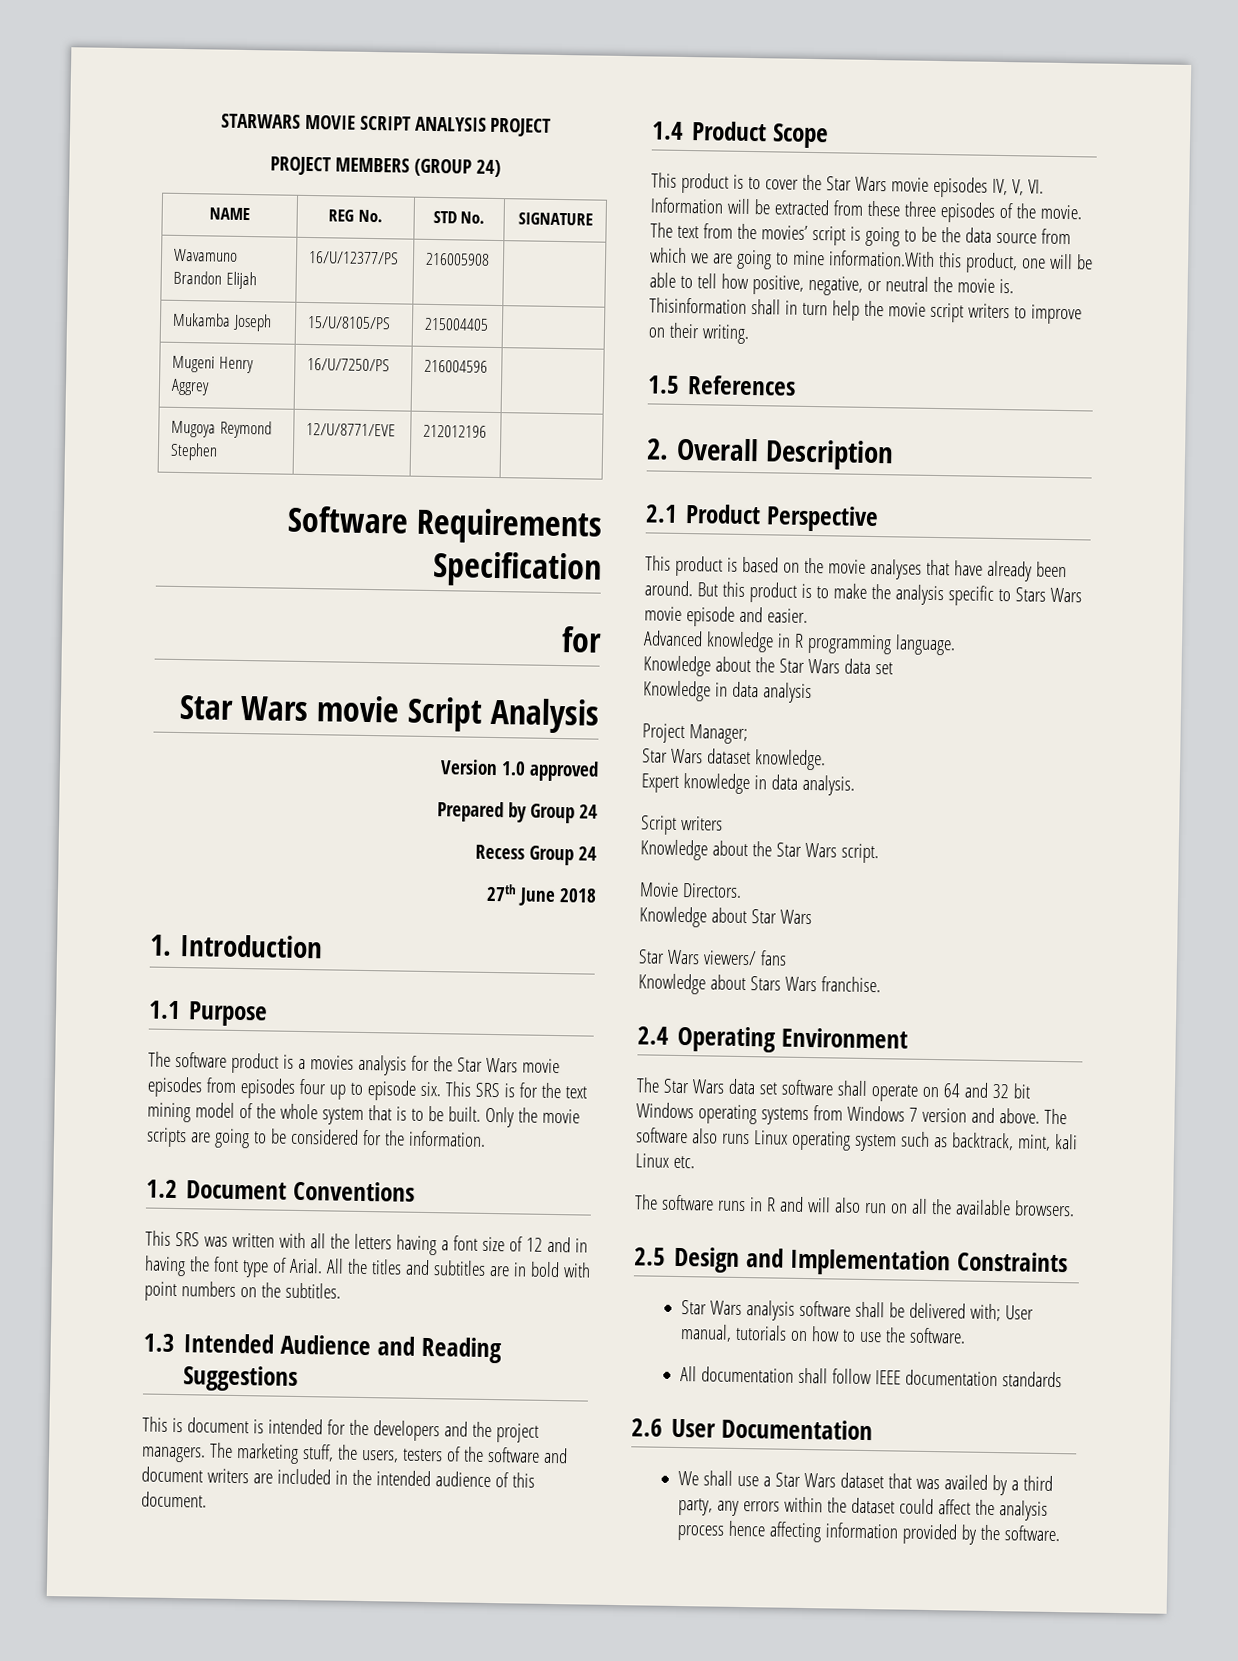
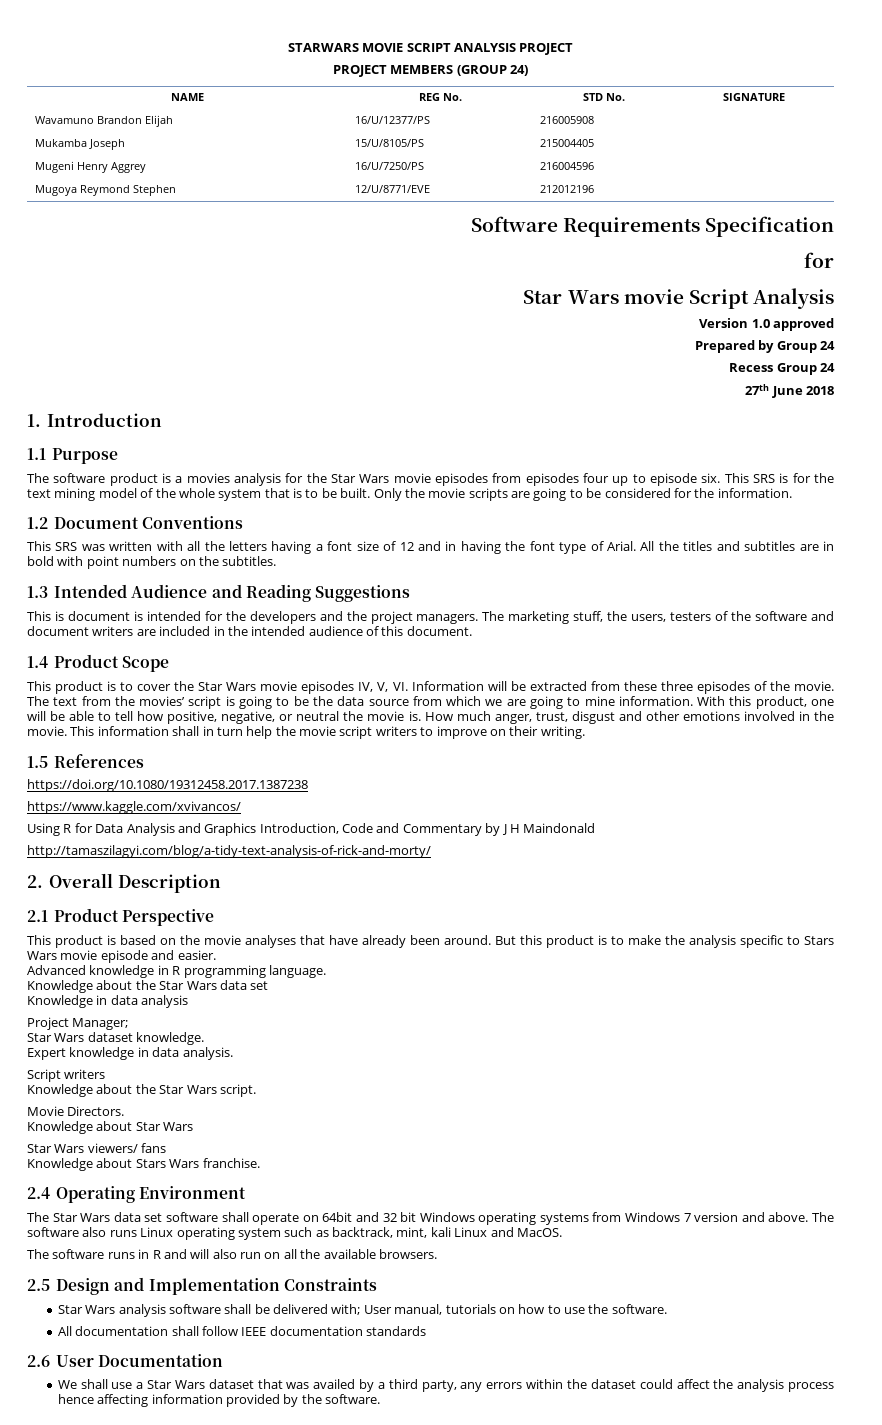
- The text from the movies’ script is going to be the data source from which we are going to mine information.With this product, one will be able to tell how positive, negative, or neutral the movie is.
+ The text from the movies’ script is going to be the data source from which we are going to mine information. With this product, one will be able to tell how positive, negative, or neutral the movie is.
- Thisinformation shall in turn help the movie script writers to improve on their writing.
+ How much anger, trust, disgust and other emotions involved in the movie. This information shall in turn help the movie script writers to improve on their writing.
+ https://doi.org/10.1080/19312458.2017.1387238
+ https://www.kaggle.com/xvivancos/
+ Using R for Data Analysis and Graphics Introduction, Code and Commentary by J H Maindonald
+ http://tamaszilagyi.com/blog/a-tidy-text-analysis-of-rick-and-morty/
- The Star Wars data set software shall operate on 64 and 32 bit Windows operating systems from Windows 7 version and above.
+ The Star Wars data set software shall operate on 64bit and 32 bit Windows operating systems from Windows 7 version and above.
- The software also runs Linux operating system such as backtrack, mint, kali Linux etc.
+ The software also runs Linux operating system such as backtrack, mint, kali Linux and MacOS.

